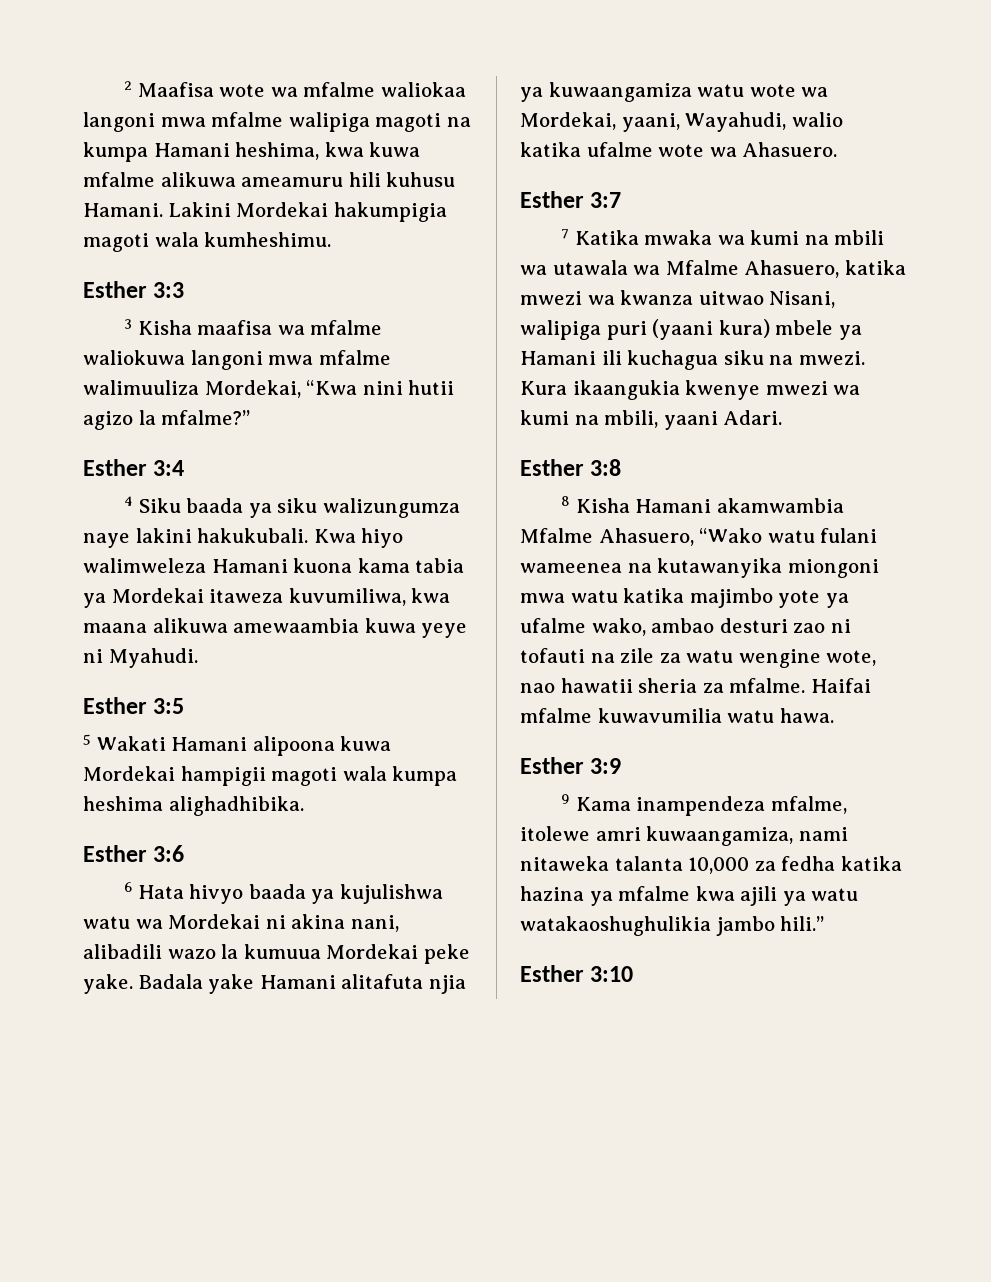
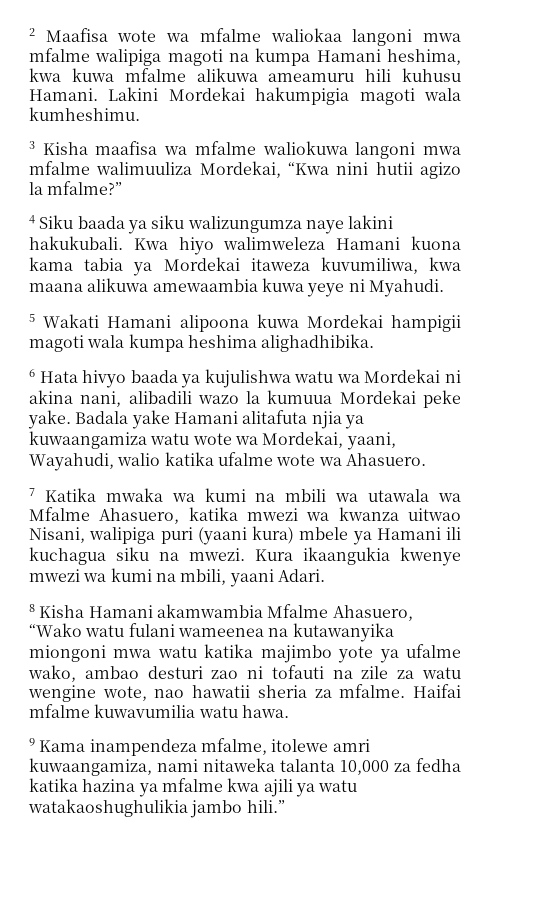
- Esther 3:3
- Esther 3:4
- Esther 3:5
- Esther 3:6
- Esther 3:7
- Esther 3:8
- Esther 3:9
- Esther 3:10

